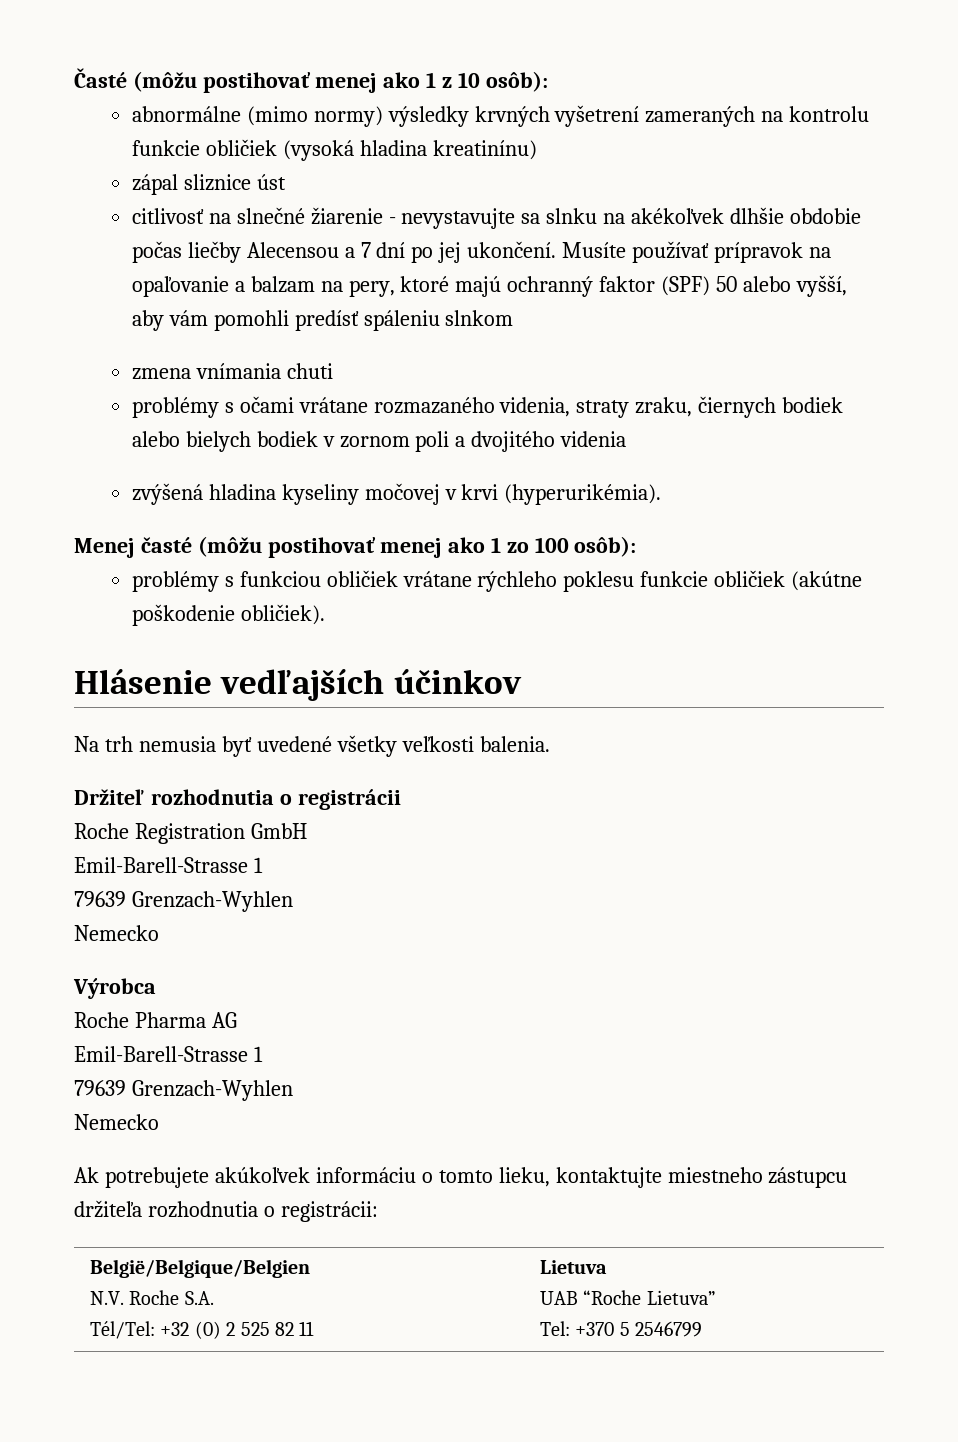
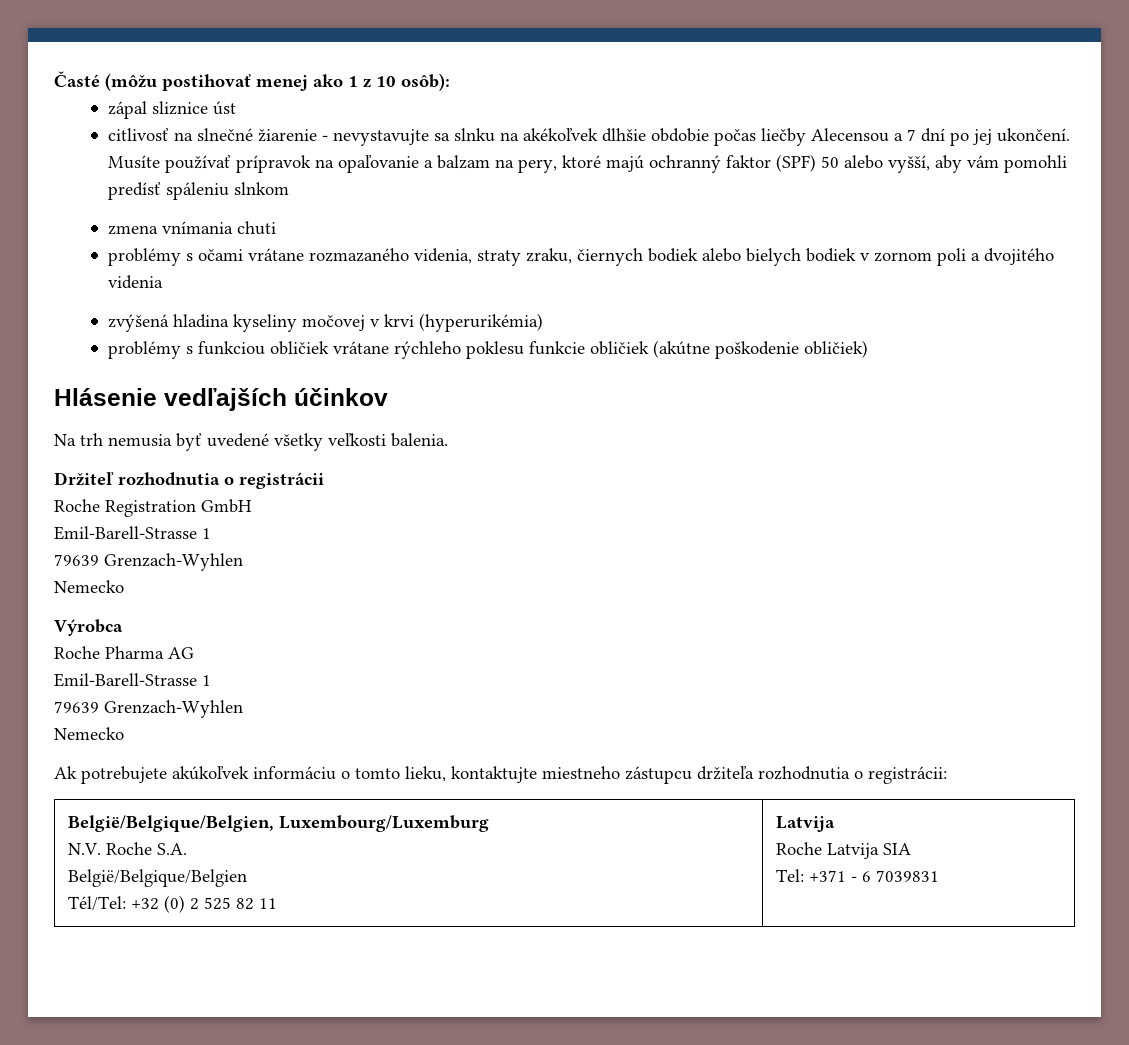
- abnormálne (mimo normy) výsledky krvných vyšetrení zameraných na kontrolu funkcie obličiek (vysoká hladina kreatinínu)
- zvýšená hladina kyseliny močovej v krvi (hyperurikémia).
- Menej časté (môžu postihovať menej ako 1 zo 100 osôb):
+ zvýšená hladina kyseliny močovej v krvi (hyperurikémia)
- problémy s funkciou obličiek vrátane rýchleho poklesu funkcie obličiek (akútne poškodenie obličiek).
+ problémy s funkciou obličiek vrátane rýchleho poklesu funkcie obličiek (akútne poškodenie obličiek)
+ België/Belgique/Belgien, Luxembourg/Luxemburg
+ N.V. Roche S.A.
  België/Belgique/Belgien
- N.V. Roche S.A.
- Tél/Tel: +32 (0) 2 525 82 11 | Lietuva
- UAB “Roche Lietuva”
- Tel: +370 5 2546799
+ Tél/Tel: +32 (0) 2 525 82 11 | Latvija
+ Roche Latvija SIA
+ Tel: +371 - 6 7039831

